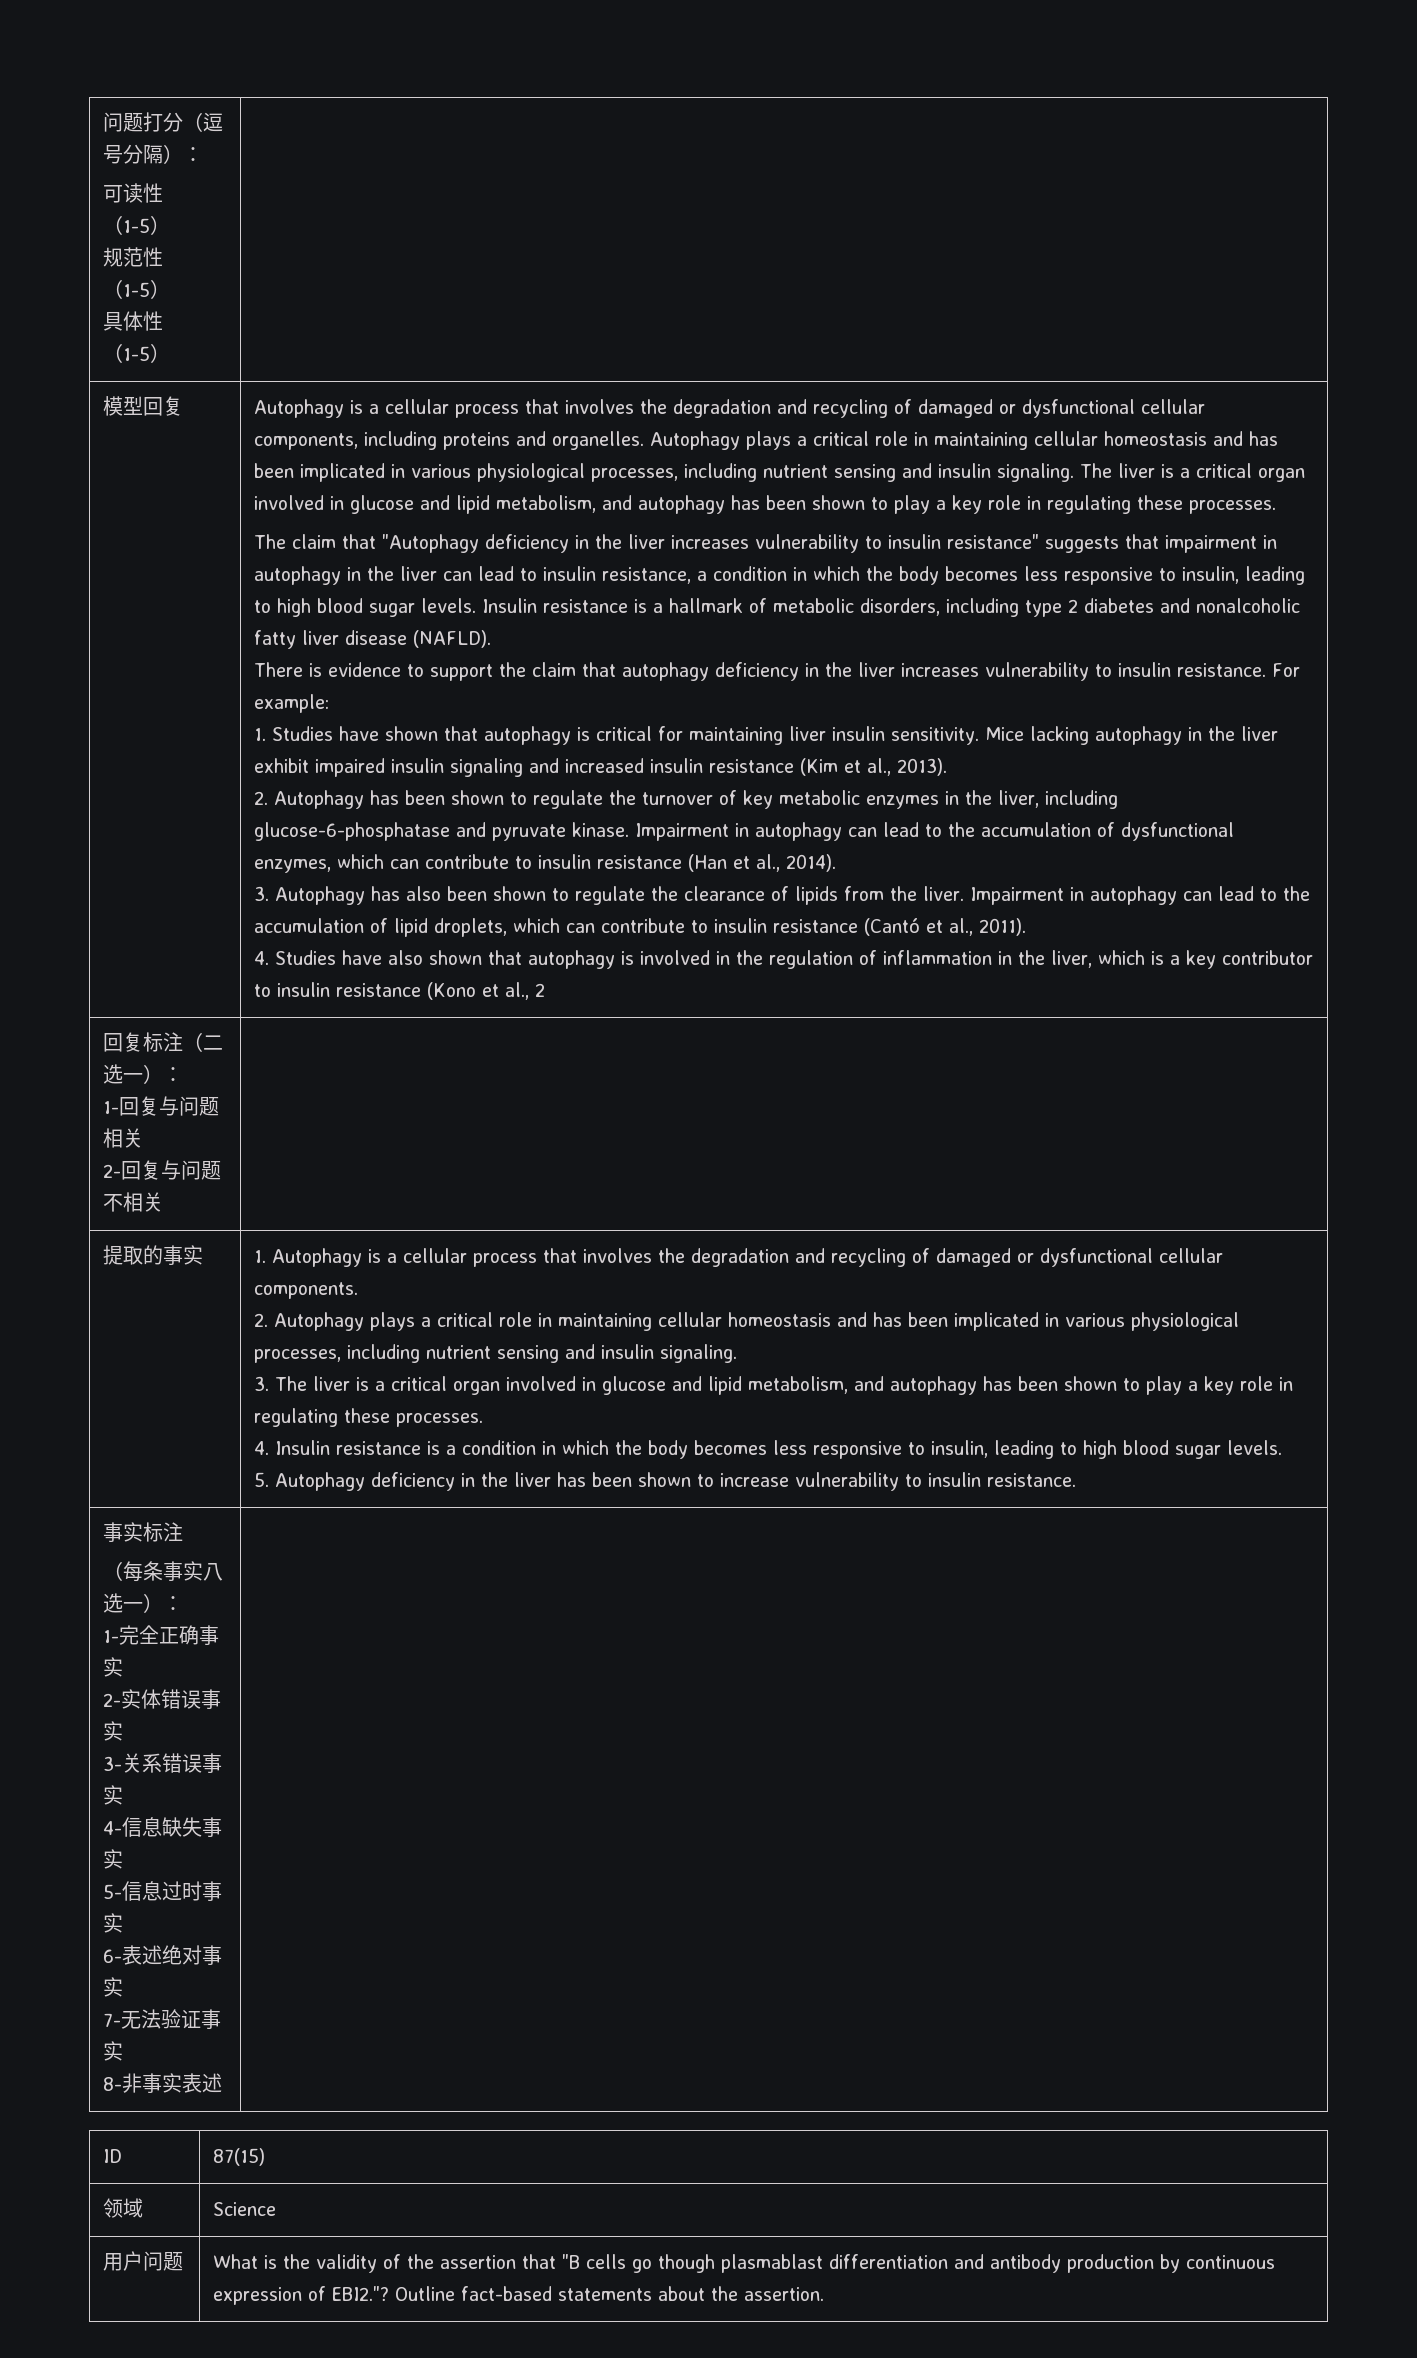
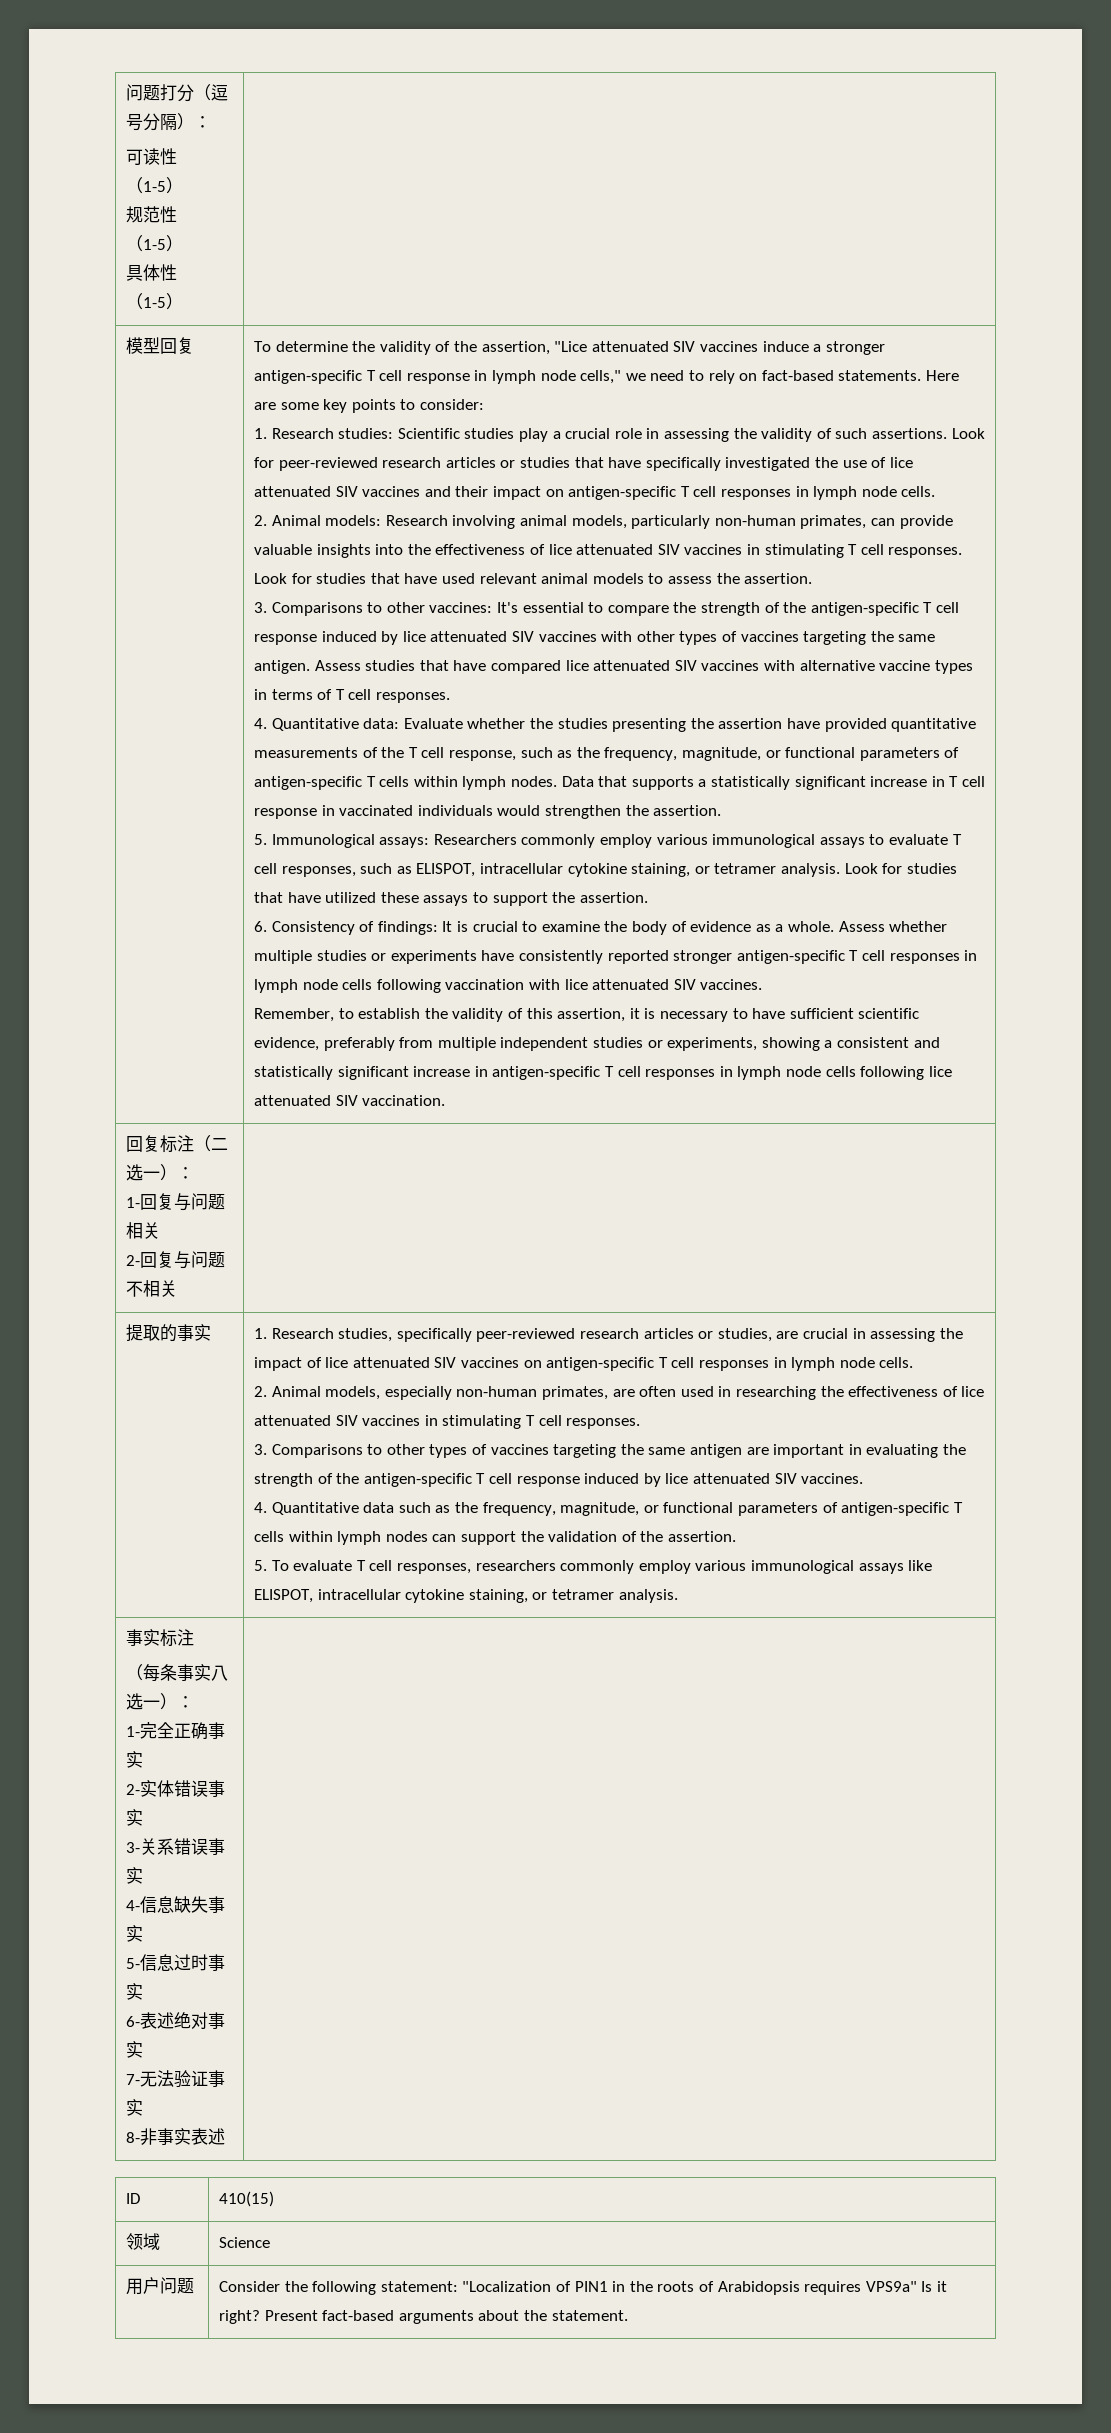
- Autophagy is a cellular process that involves the degradation and recycling of damaged or dysfunctional cellular components, including proteins and organelles. Autophagy plays a critical role in maintaining cellular homeostasis and has been implicated in various physiological processes, including nutrient sensing and insulin signaling. The liver is a critical organ involved in glucose and lipid metabolism, and autophagy has been shown to play a key role in regulating these processes.
- The claim that "Autophagy deficiency in the liver increases vulnerability to insulin resistance" suggests that impairment in autophagy in the liver can lead to insulin resistance, a condition in which the body becomes less responsive to insulin, leading to high blood sugar levels. Insulin resistance is a hallmark of metabolic disorders, including type 2 diabetes and nonalcoholic fatty liver disease (NAFLD).
- There is evidence to support the claim that autophagy deficiency in the liver increases vulnerability to insulin resistance. For example:
- 1. Studies have shown that autophagy is critical for maintaining liver insulin sensitivity. Mice lacking autophagy in the liver exhibit impaired insulin signaling and increased insulin resistance (Kim et al., 2013).
- 2. Autophagy has been shown to regulate the turnover of key metabolic enzymes in the liver, including glucose-6-phosphatase and pyruvate kinase. Impairment in autophagy can lead to the accumulation of dysfunctional enzymes, which can contribute to insulin resistance (Han et al., 2014).
- 3. Autophagy has also been shown to regulate the clearance of lipids from the liver. Impairment in autophagy can lead to the accumulation of lipid droplets, which can contribute to insulin resistance (Cantó et al., 2011).
- 4. Studies have also shown that autophagy is involved in the regulation of inflammation in the liver, which is a key contributor to insulin resistance (Kono et al., 2
+ To determine the validity of the assertion, "Lice attenuated SIV vaccines induce a stronger antigen-specific T cell response in lymph node cells," we need to rely on fact-based statements. Here are some key points to consider:
+ 1. Research studies: Scientific studies play a crucial role in assessing the validity of such assertions. Look for peer-reviewed research articles or studies that have specifically investigated the use of lice attenuated SIV vaccines and their impact on antigen-specific T cell responses in lymph node cells.
+ 2. Animal models: Research involving animal models, particularly non-human primates, can provide valuable insights into the effectiveness of lice attenuated SIV vaccines in stimulating T cell responses. Look for studies that have used relevant animal models to assess the assertion.
+ 3. Comparisons to other vaccines: It's essential to compare the strength of the antigen-specific T cell response induced by lice attenuated SIV vaccines with other types of vaccines targeting the same antigen. Assess studies that have compared lice attenuated SIV vaccines with alternative vaccine types in terms of T cell responses.
+ 4. Quantitative data: Evaluate whether the studies presenting the assertion have provided quantitative measurements of the T cell response, such as the frequency, magnitude, or functional parameters of antigen-specific T cells within lymph nodes. Data that supports a statistically significant increase in T cell response in vaccinated individuals would strengthen the assertion.
+ 5. Immunological assays: Researchers commonly employ various immunological assays to evaluate T cell responses, such as ELISPOT, intracellular cytokine staining, or tetramer analysis. Look for studies that have utilized these assays to support the assertion.
+ 6. Consistency of findings: It is crucial to examine the body of evidence as a whole. Assess whether multiple studies or experiments have consistently reported stronger antigen-specific T cell responses in lymph node cells following vaccination with lice attenuated SIV vaccines.
+ Remember, to establish the validity of this assertion, it is necessary to have sufficient scientific evidence, preferably from multiple independent studies or experiments, showing a consistent and statistically significant increase in antigen-specific T cell responses in lymph node cells following lice attenuated SIV vaccination.
- 1. Autophagy is a cellular process that involves the degradation and recycling of damaged or dysfunctional cellular components.
- 2. Autophagy plays a critical role in maintaining cellular homeostasis and has been implicated in various physiological processes, including nutrient sensing and insulin signaling.
- 3. The liver is a critical organ involved in glucose and lipid metabolism, and autophagy has been shown to play a key role in regulating these processes.
- 4. Insulin resistance is a condition in which the body becomes less responsive to insulin, leading to high blood sugar levels.
- 5. Autophagy deficiency in the liver has been shown to increase vulnerability to insulin resistance.
+ 1. Research studies, specifically peer-reviewed research articles or studies, are crucial in assessing the impact of lice attenuated SIV vaccines on antigen-specific T cell responses in lymph node cells.
+ 2. Animal models, especially non-human primates, are often used in researching the effectiveness of lice attenuated SIV vaccines in stimulating T cell responses.
+ 3. Comparisons to other types of vaccines targeting the same antigen are important in evaluating the strength of the antigen-specific T cell response induced by lice attenuated SIV vaccines.
+ 4. Quantitative data such as the frequency, magnitude, or functional parameters of antigen-specific T cells within lymph nodes can support the validation of the assertion.
+ 5. To evaluate T cell responses, researchers commonly employ various immunological assays like ELISPOT, intracellular cytokine staining, or tetramer analysis.
- ID | 87(15)
+ ID | 410(15)
- 用户问题 | What is the validity of the assertion that "B cells go though plasmablast differentiation and antibody production by continuous expression of EBI2."? Outline fact-based statements about the assertion.
+ 用户问题 | Consider the following statement: "Localization of PIN1 in the roots of Arabidopsis requires VPS9a" Is it right? Present fact-based arguments about the statement.

